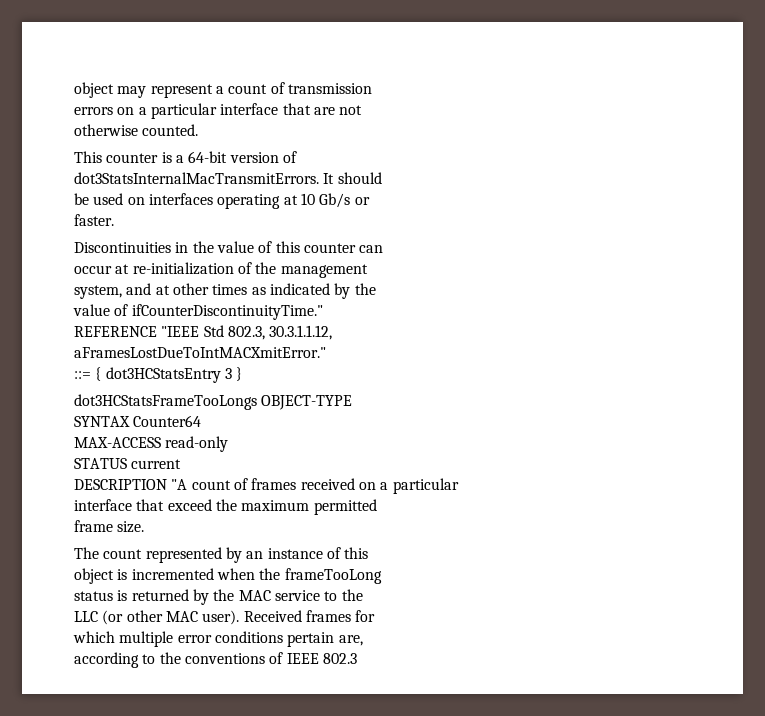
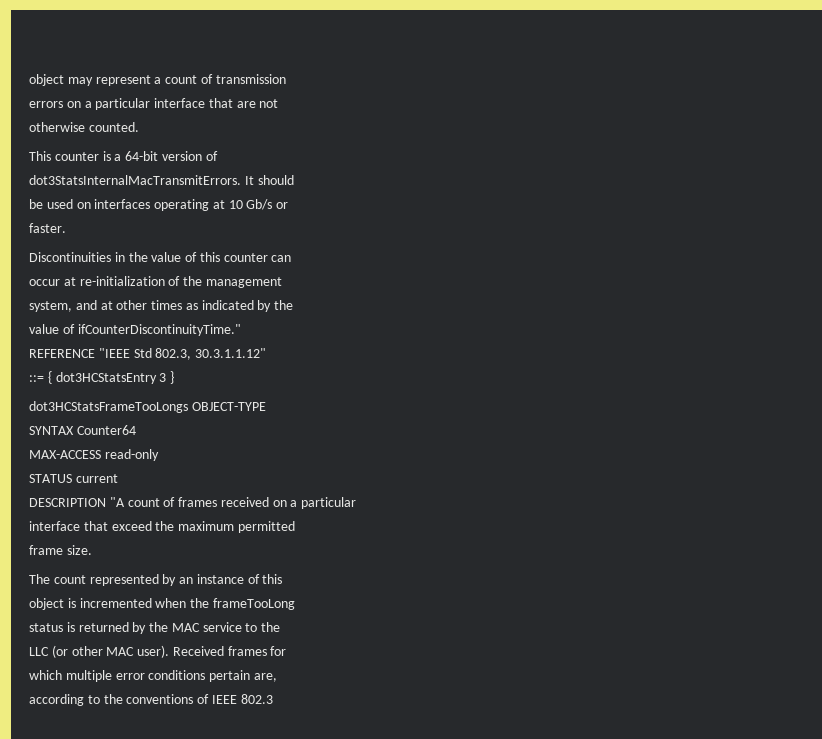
- REFERENCE "IEEE Std 802.3, 30.3.1.1.12,
- aFramesLostDueToIntMACXmitError."
+ REFERENCE "IEEE Std 802.3, 30.3.1.1.12"

